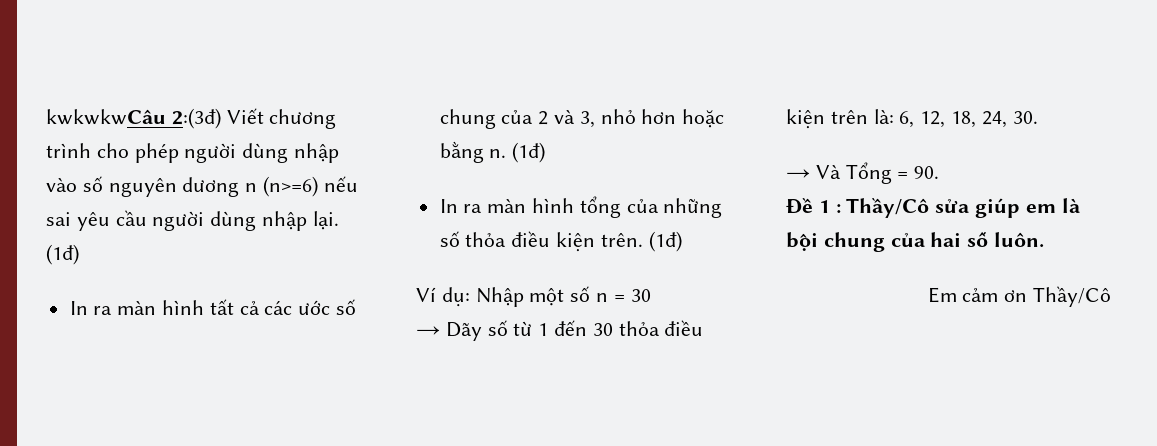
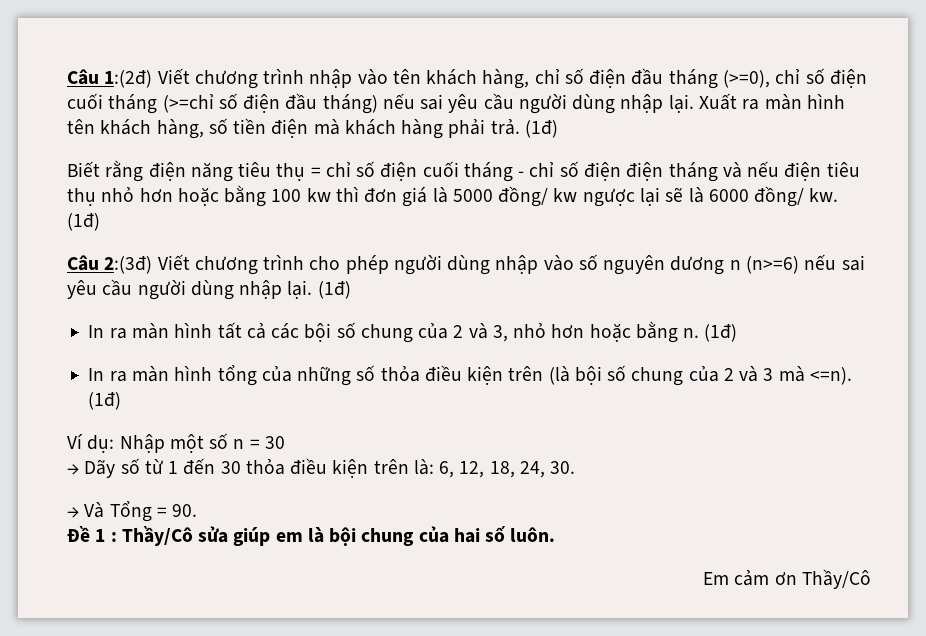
- kwkwkwCâu 2:(3đ) Viết chương trình cho phép người dùng nhập vào số nguyên dương n (n>=6) nếu sai yêu cầu người dùng nhập lại.
+ Câu 1:(2đ) Viết chương trình nhập vào tên khách hàng, chỉ số điện đầu tháng (>=0), chỉ số điện cuối tháng (>=chỉ số điện đầu tháng) nếu sai yêu cầu người dùng nhập lại. Xuất ra màn hình tên khách hàng, số tiền điện mà khách hàng phải trả. (1đ)
+ Biết rằng điện năng tiêu thụ = chỉ số điện cuối tháng - chỉ số điện điện tháng và nếu điện tiêu thụ nhỏ hơn hoặc bằng 100 kw thì đơn giá là 5000 đồng/ kw ngược lại sẽ là 6000 đồng/ kw. (1đ)
+ Câu 2:(3đ) Viết chương trình cho phép người dùng nhập vào số nguyên dương n (n>=6) nếu sai yêu cầu người dùng nhập lại.
- In ra màn hình tất cả các ước số chung của 2 và 3, nhỏ hơn hoặc bằng n.
+ In ra màn hình tất cả các bội số chung của 2 và 3, nhỏ hơn hoặc bằng n.
- In ra màn hình tổng của những số thỏa điều kiện trên.
+ In ra màn hình tổng của những số thỏa điều kiện trên (là bội số chung của 2 và 3 mà <=n).

